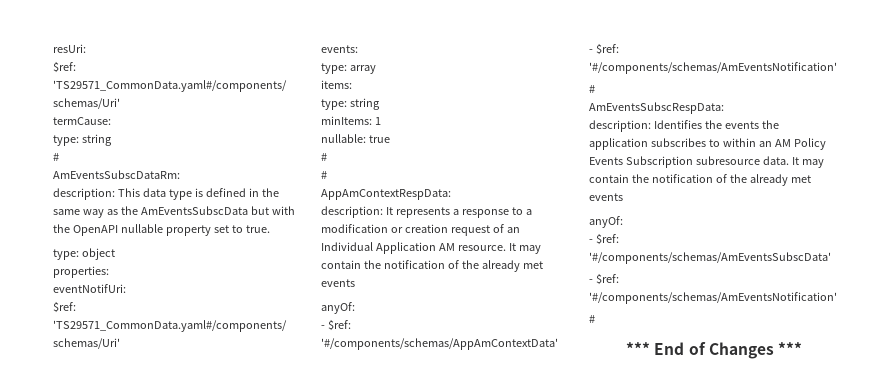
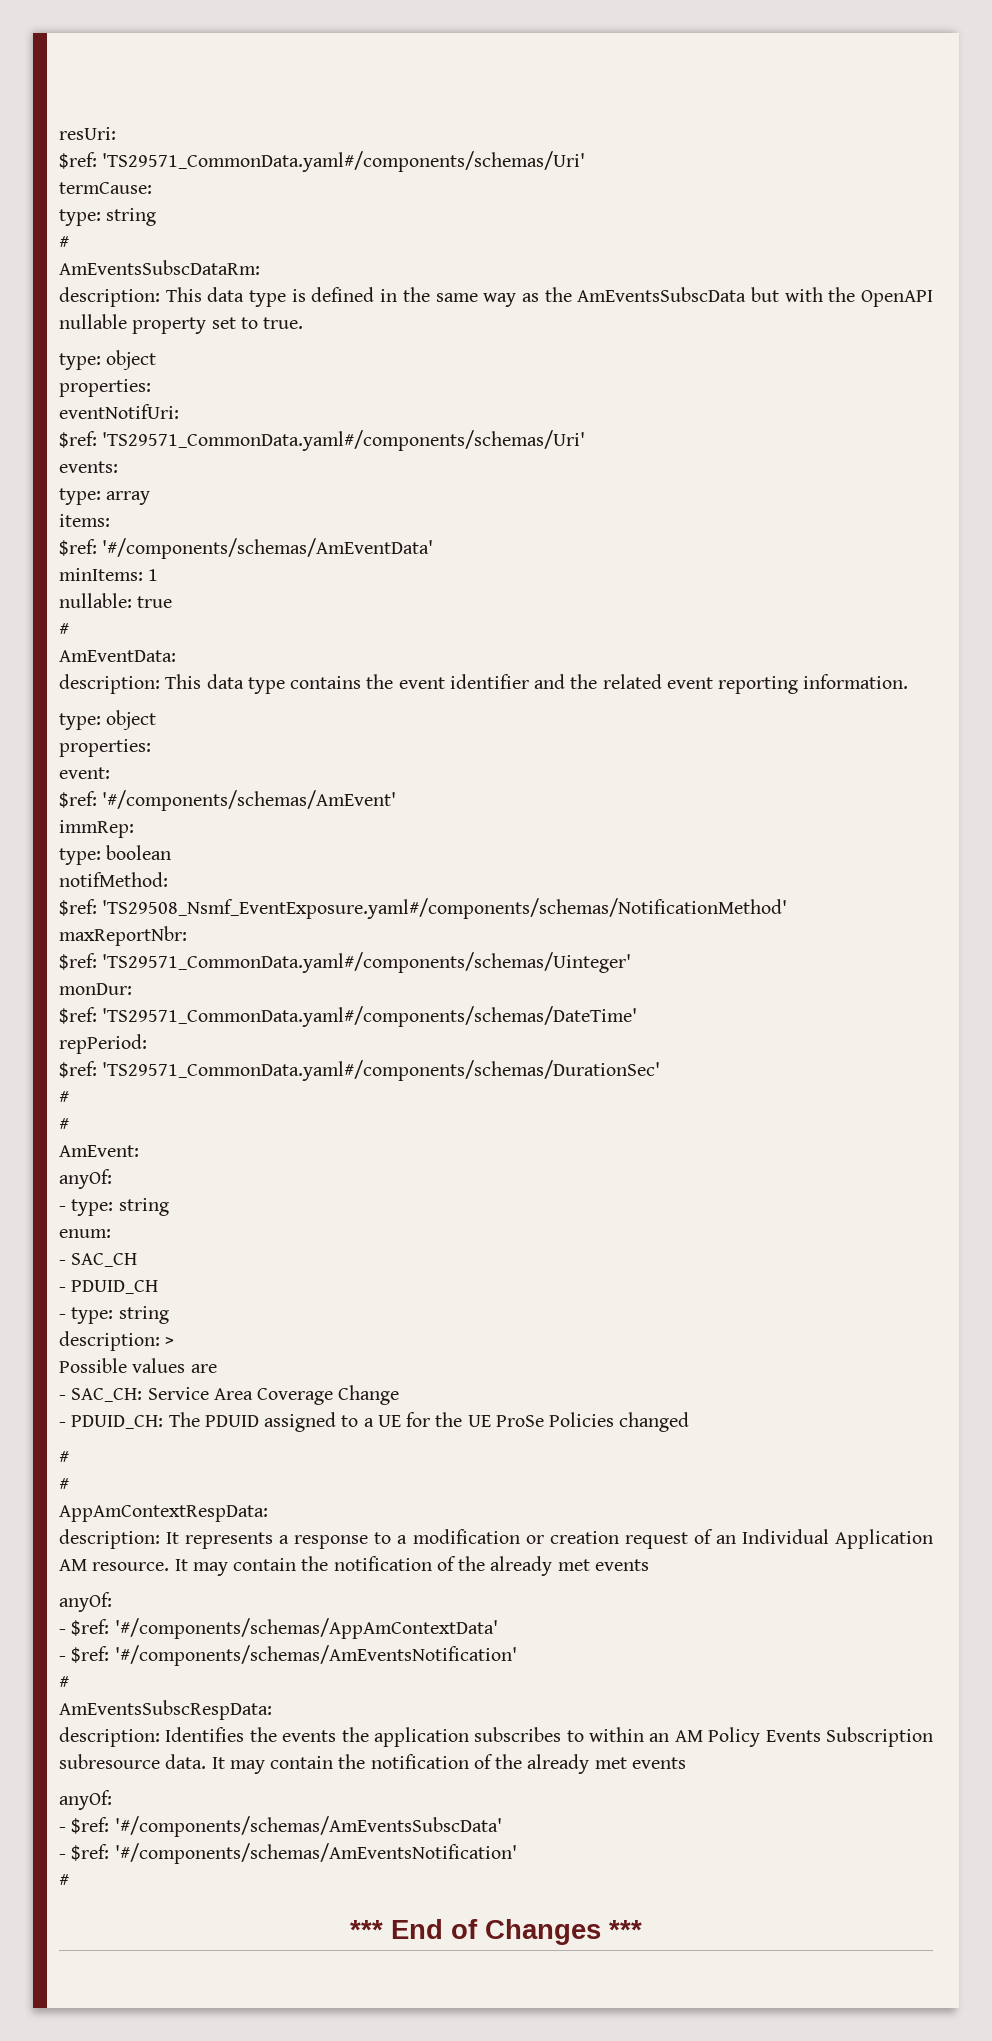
  items:
- type: string
+ $ref: '#/components/schemas/AmEventData'
+ AmEventData:
+ description: This data type contains the event identifier and the related event reporting information.
+ type: object
+ properties:
+ event:
+ $ref: '#/components/schemas/AmEvent'
+ immRep:
+ type: boolean
+ notifMethod:
+ $ref: 'TS29508_Nsmf_EventExposure.yaml#/components/schemas/NotificationMethod'
+ maxReportNbr:
+ $ref: 'TS29571_CommonData.yaml#/components/schemas/Uinteger'
+ monDur:
+ $ref: 'TS29571_CommonData.yaml#/components/schemas/DateTime'
+ repPeriod:
+ $ref: 'TS29571_CommonData.yaml#/components/schemas/DurationSec'
+ #
+ #
+ AmEvent:
+ anyOf:
+ - type: string
+ enum:
+ - SAC_CH
+ - PDUID_CH
+ - type: string
+ description: >
+ Possible values are
+ - SAC_CH: Service Area Coverage Change
+ - PDUID_CH: The PDUID assigned to a UE for the UE ProSe Policies changed
+ #

